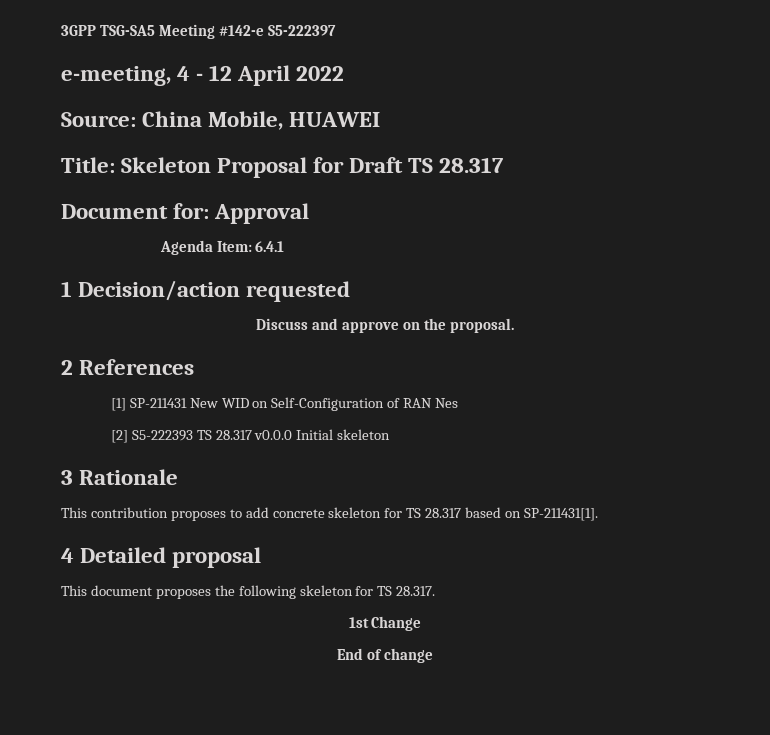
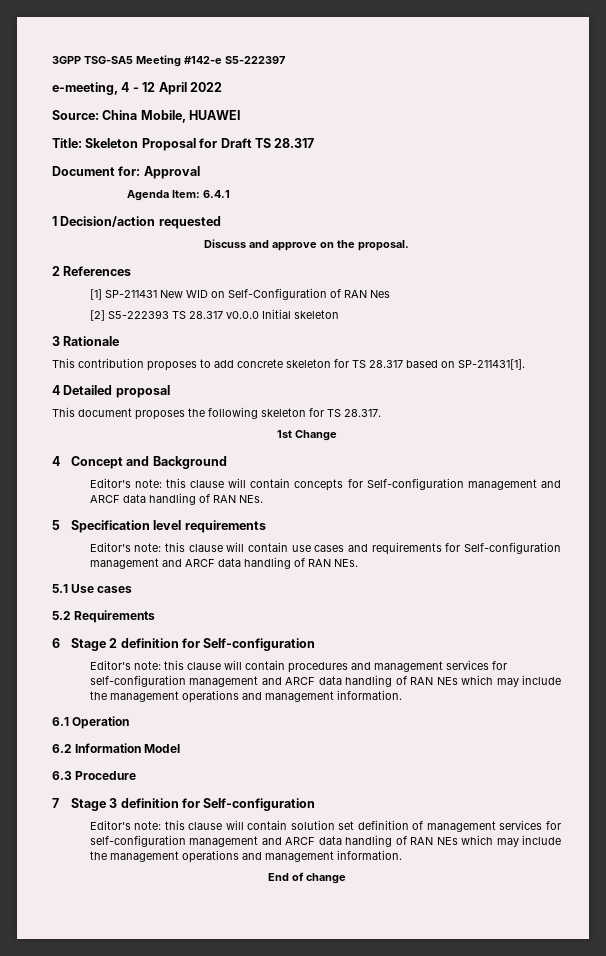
+ 4 Concept and Background
+ Editor's note: this clause will contain concepts for Self-configuration management and ARCF data handling of RAN NEs.
+ 5 Specification level requirements
+ Editor's note: this clause will contain use cases and requirements for Self-configuration management and ARCF data handling of RAN NEs.
+ 5.1 Use cases
+ 5.2 Requirements
+ 6 Stage 2 definition for Self-configuration
+ Editor's note: this clause will contain procedures and management services for self-configuration management and ARCF data handling of RAN NEs which may include the management operations and management information.
+ 6.1 Operation
+ 6.2 Information Model
+ 6.3 Procedure
+ 7 Stage 3 definition for Self-configuration
+ Editor's note: this clause will contain solution set definition of management services for self-configuration management and ARCF data handling of RAN NEs which may include the management operations and management information.

